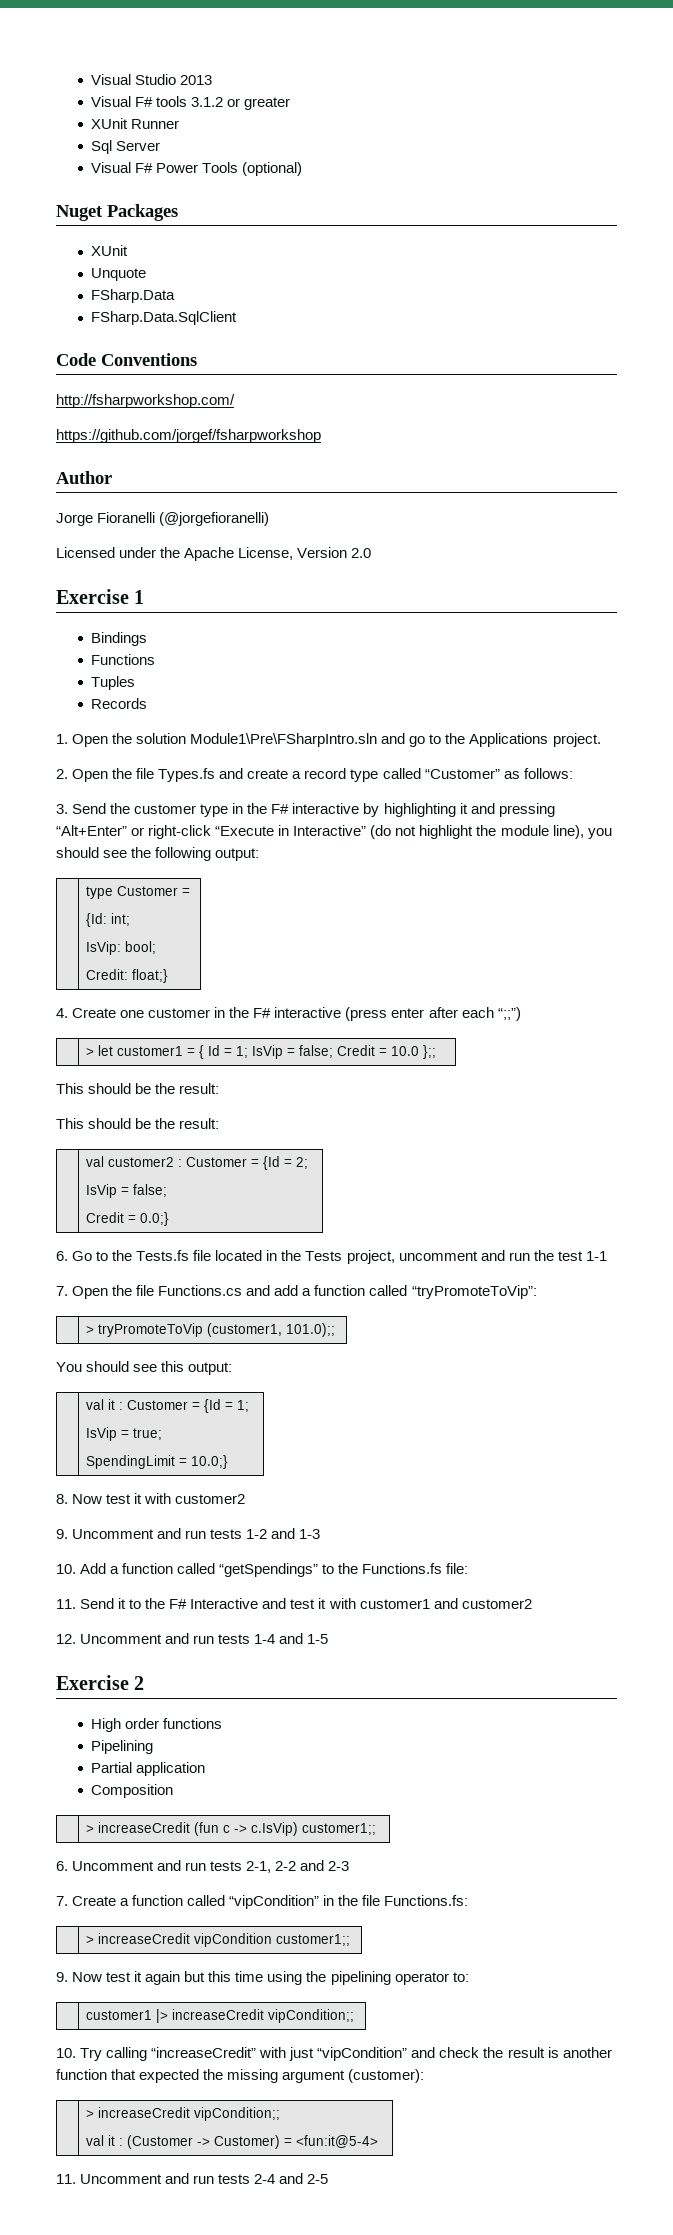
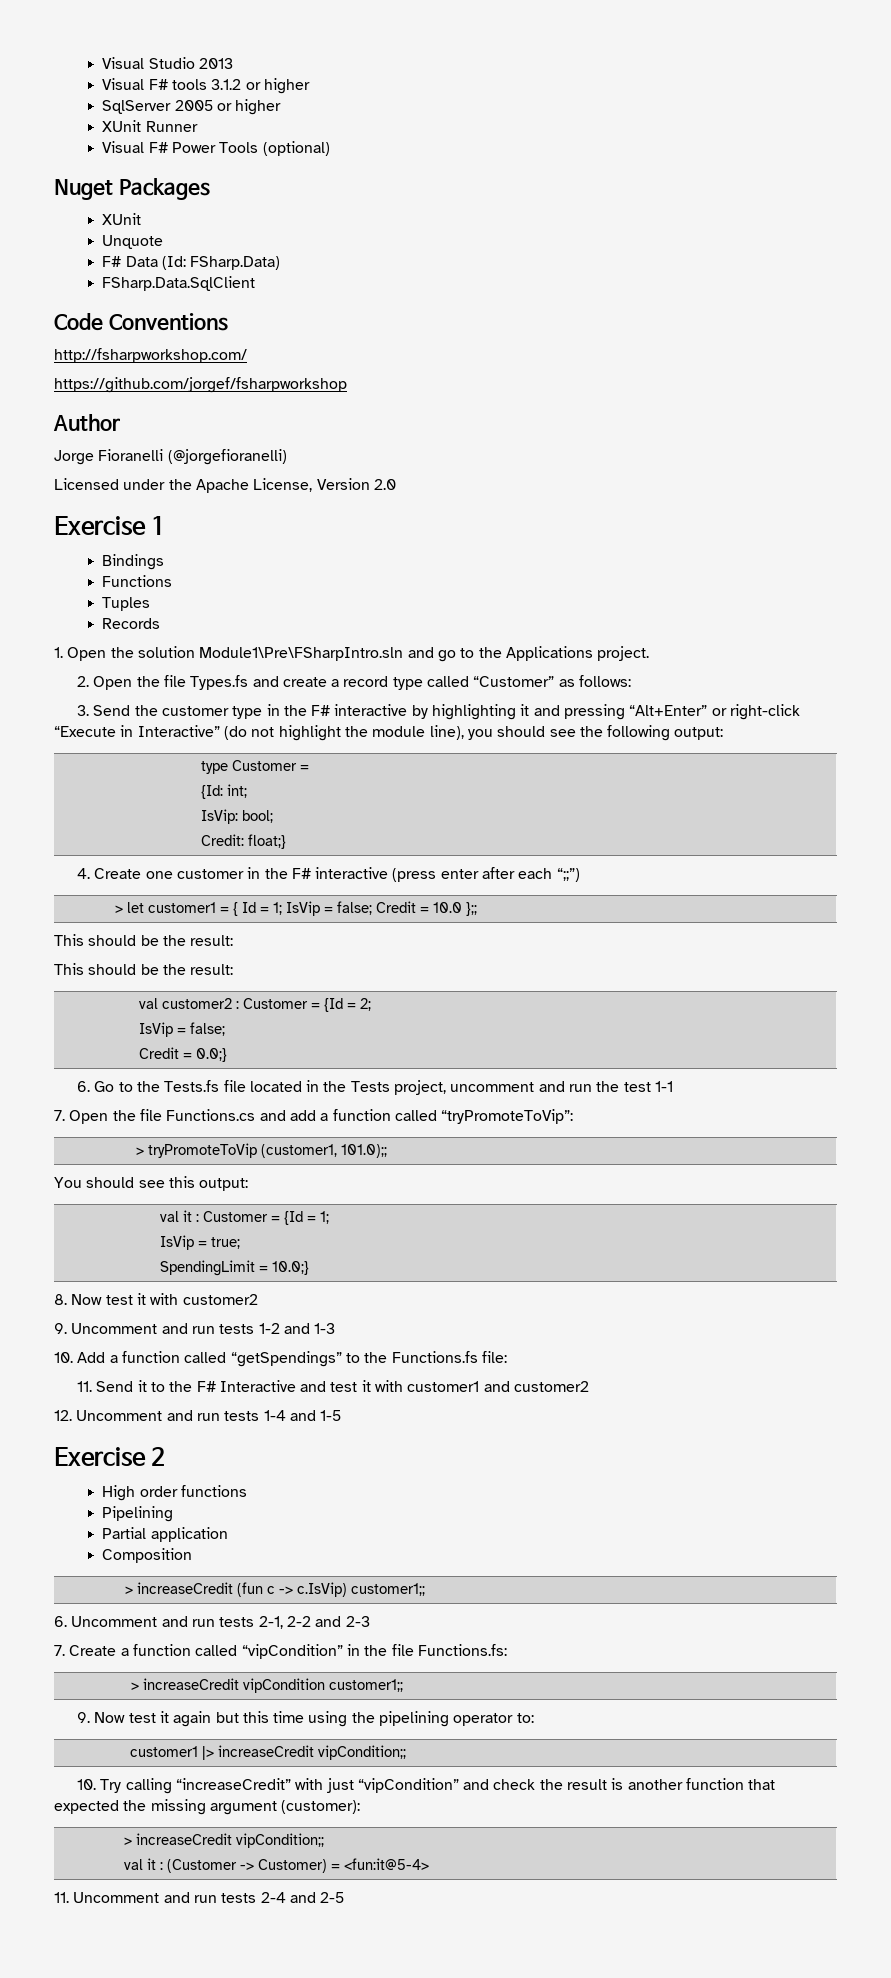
- Visual F# tools 3.1.2 or greater
+ Visual F# tools 3.1.2 or higher
+ SqlServer 2005 or higher
- Sql Server
- FSharp.Data
+ F# Data (Id: FSharp.Data)

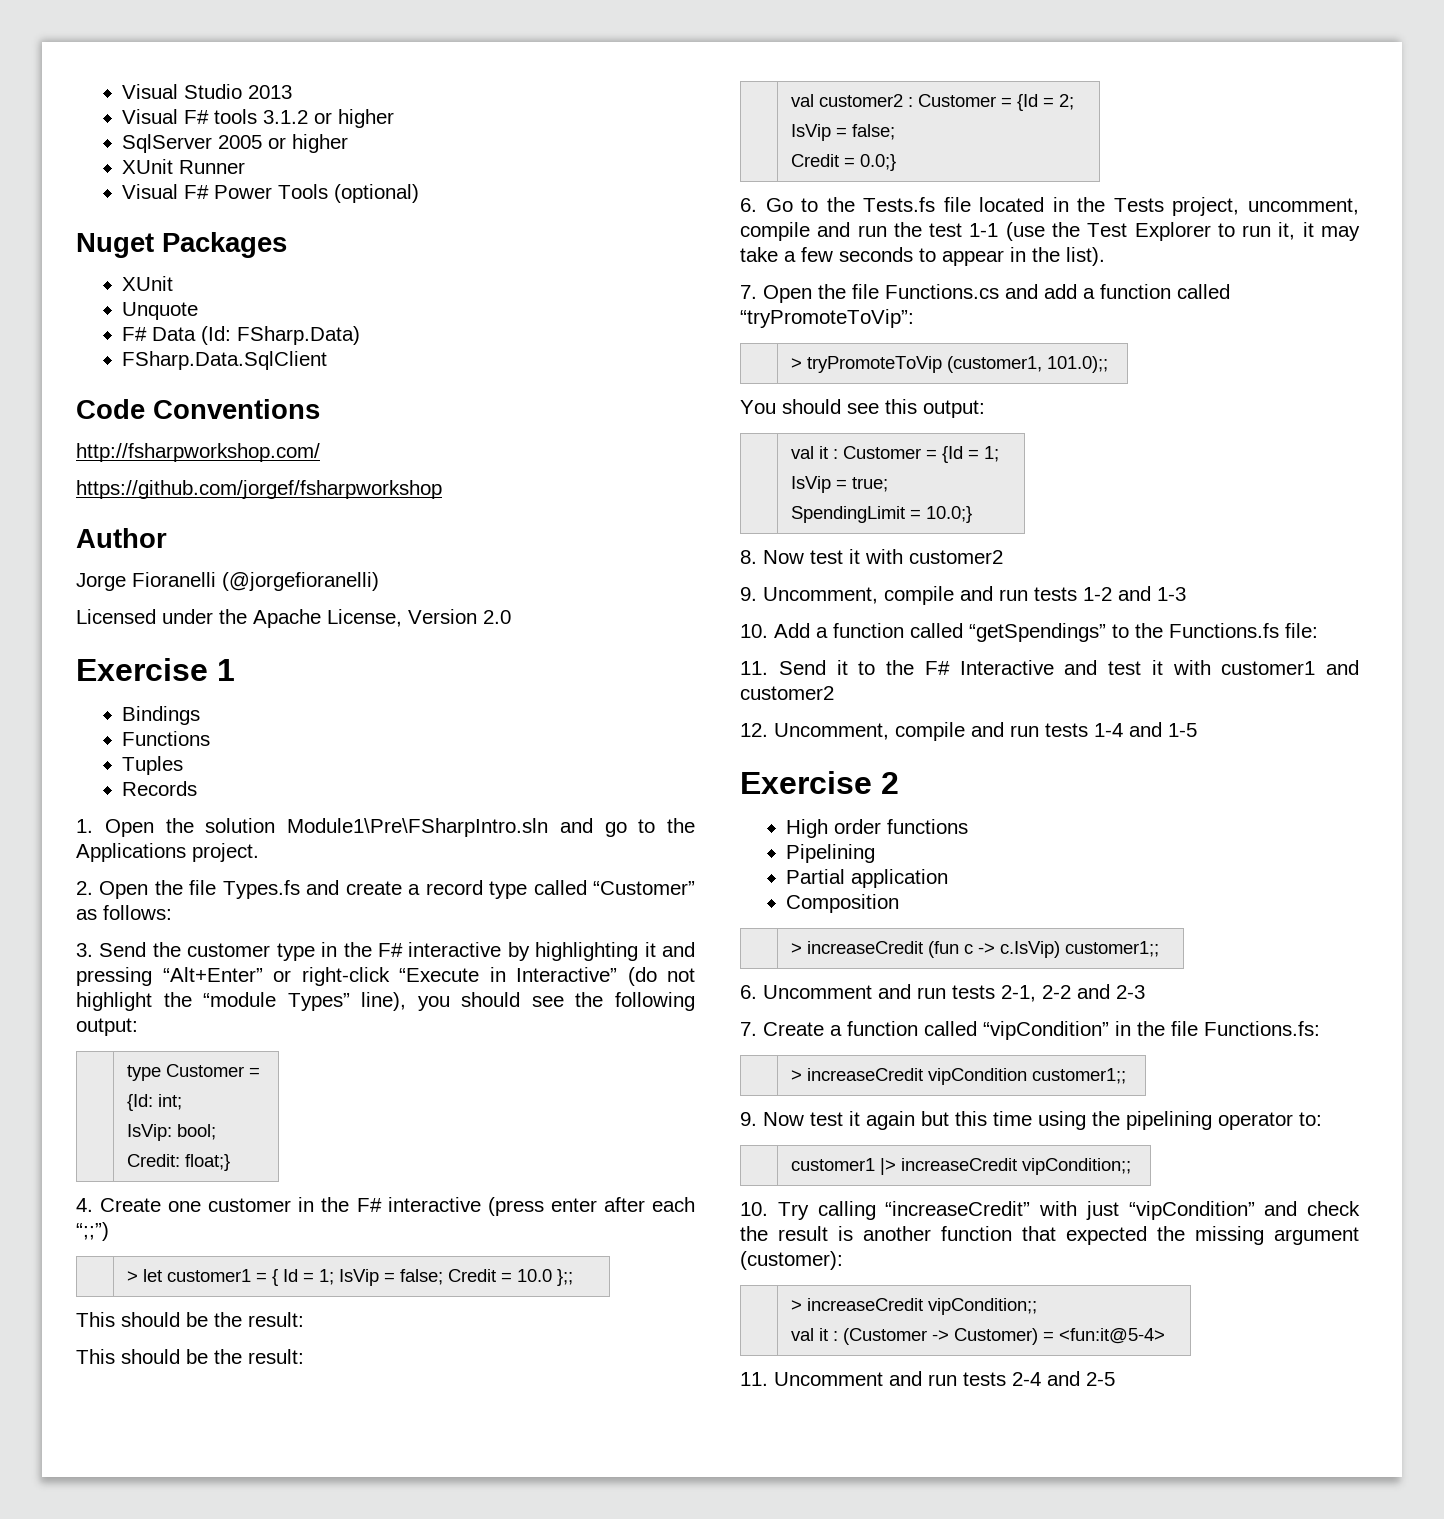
- 3. Send the customer type in the F# interactive by highlighting it and pressing “Alt+Enter” or right-click “Execute in Interactive” (do not highlight the module line), you should see the following output:
+ 3. Send the customer type in the F# interactive by highlighting it and pressing “Alt+Enter” or right-click “Execute in Interactive” (do not highlight the “module Types” line), you should see the following output:
- 6. Go to the Tests.fs file located in the Tests project, uncomment and run the test 1-1
+ 6. Go to the Tests.fs file located in the Tests project, uncomment, compile and run the test 1-1 (use the Test Explorer to run it, it may take a few seconds to appear in the list).
- 9. Uncomment and run tests 1-2 and 1-3
+ 9. Uncomment, compile and run tests 1-2 and 1-3
- 12. Uncomment and run tests 1-4 and 1-5
+ 12. Uncomment, compile and run tests 1-4 and 1-5

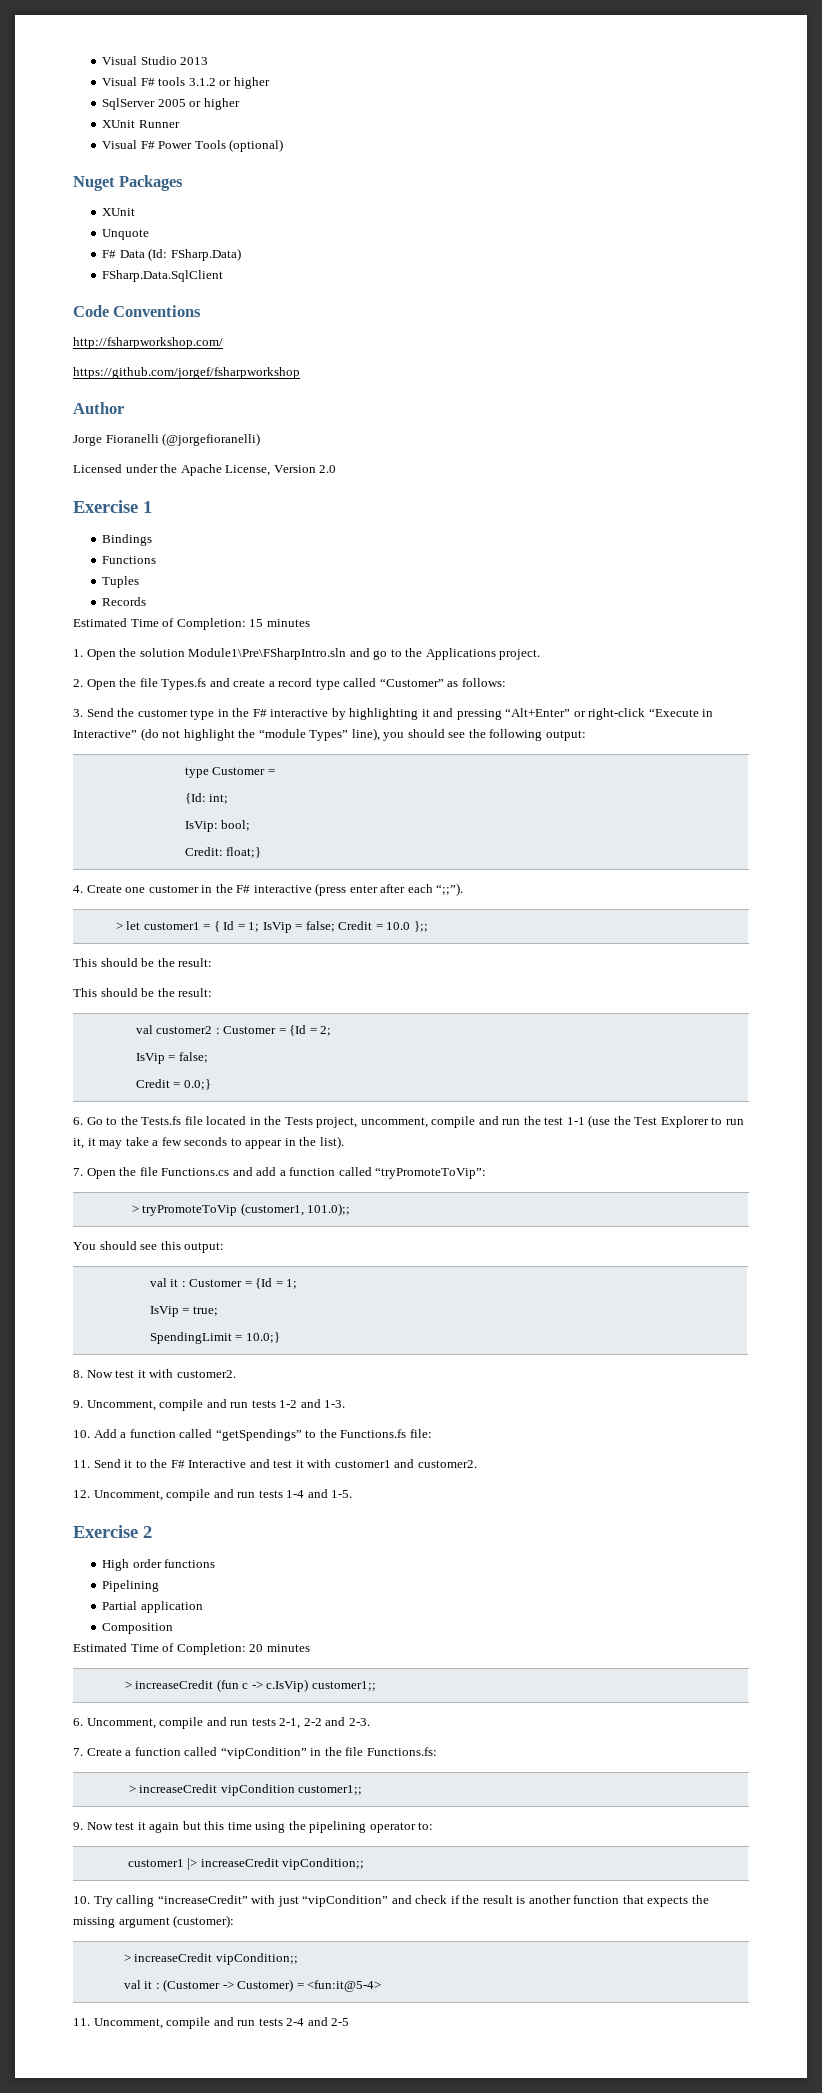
+ Estimated Time of Completion: 15 minutes
- 4. Create one customer in the F# interactive (press enter after each “;;”)
+ 4. Create one customer in the F# interactive (press enter after each “;;”).
- 8. Now test it with customer2
+ 8. Now test it with customer2.
- 9. Uncomment, compile and run tests 1-2 and 1-3
+ 9. Uncomment, compile and run tests 1-2 and 1-3.
- 11. Send it to the F# Interactive and test it with customer1 and customer2
+ 11. Send it to the F# Interactive and test it with customer1 and customer2.
- 12. Uncomment, compile and run tests 1-4 and 1-5
+ 12. Uncomment, compile and run tests 1-4 and 1-5.
+ Estimated Time of Completion: 20 minutes
- 6. Uncomment and run tests 2-1, 2-2 and 2-3
+ 6. Uncomment, compile and run tests 2-1, 2-2 and 2-3.
- 10. Try calling “increaseCredit” with just “vipCondition” and check the result is another function that expected the missing argument (customer):
+ 10. Try calling “increaseCredit” with just “vipCondition” and check if the result is another function that expects the missing argument (customer):
- 11. Uncomment and run tests 2-4 and 2-5
+ 11. Uncomment, compile and run tests 2-4 and 2-5

